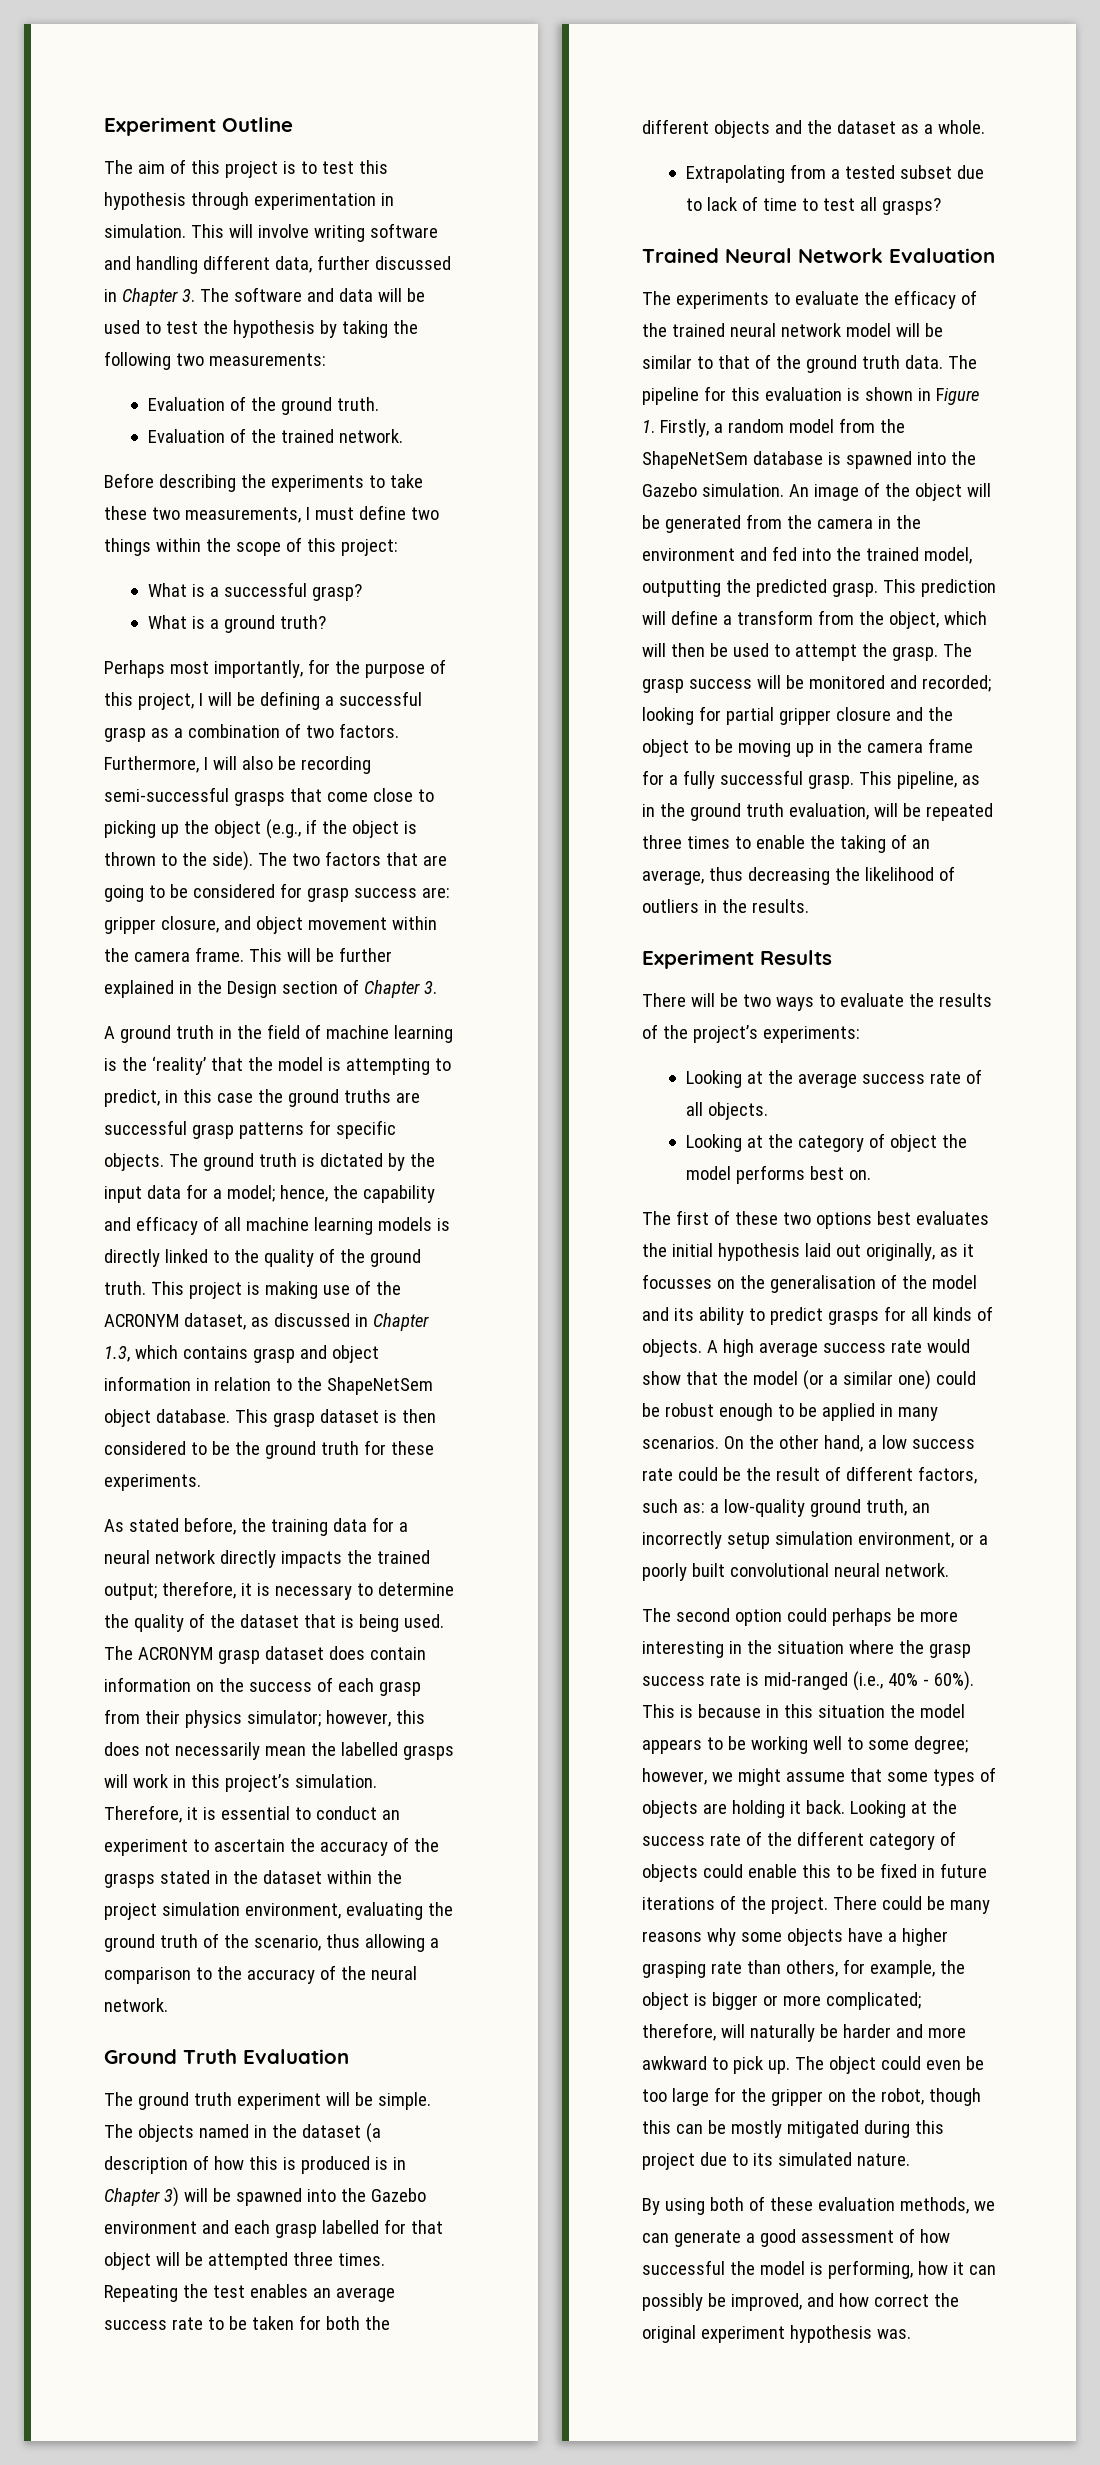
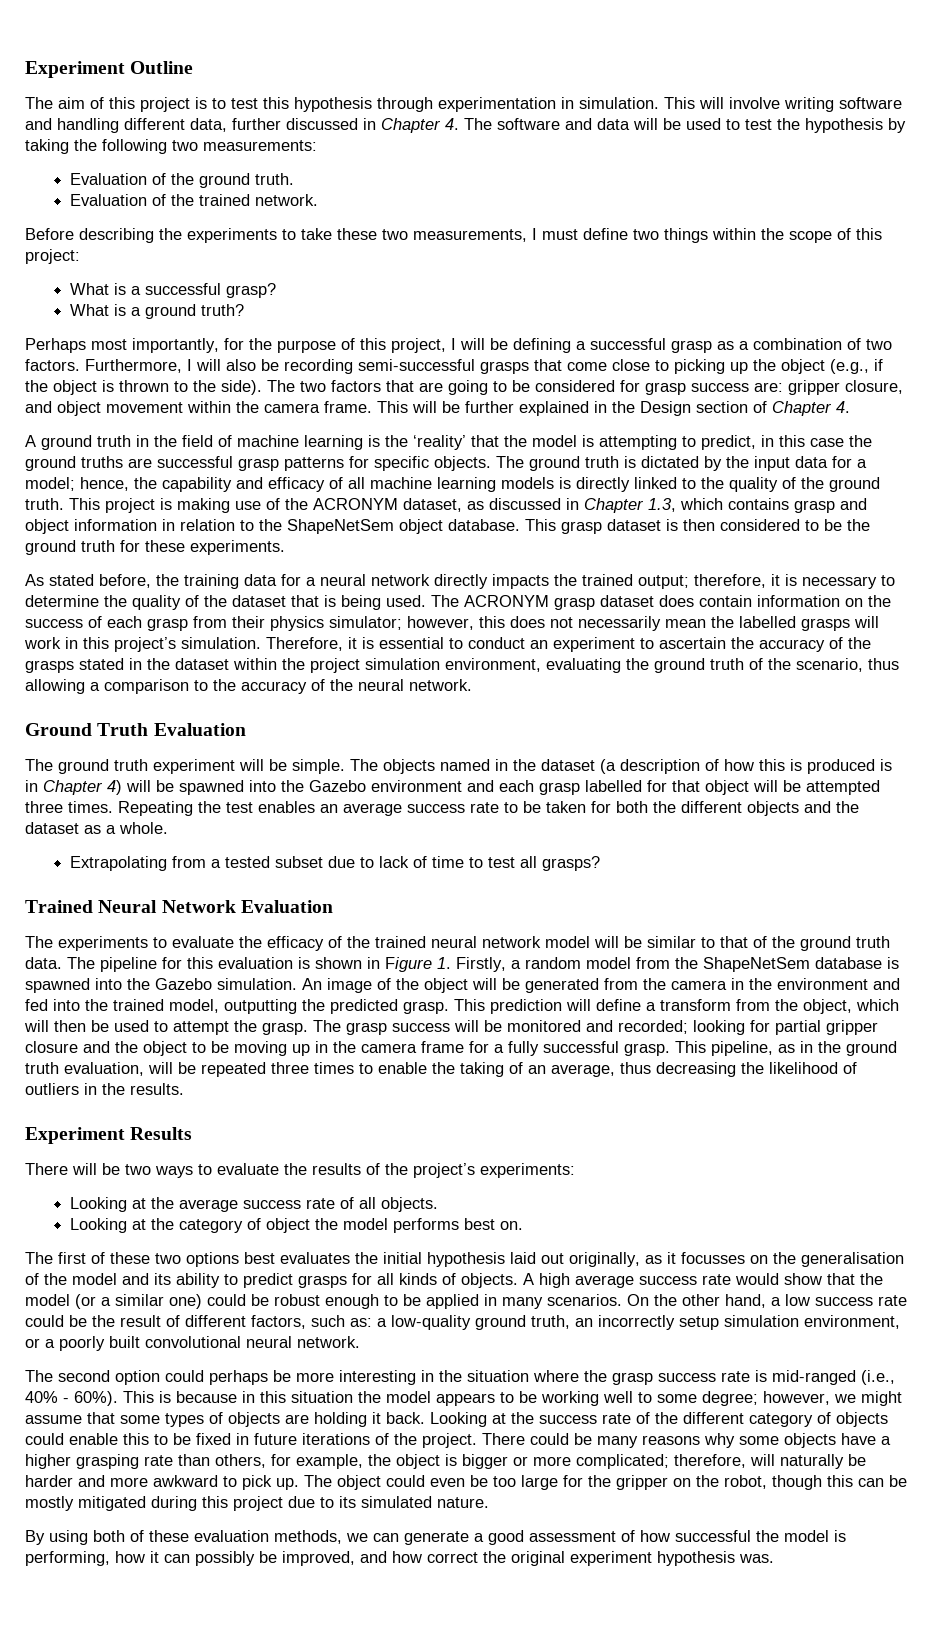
- This will involve writing software and handling different data, further discussed in Chapter 3. The software and data will be used to test the hypothesis by taking the following two measurements:
+ This will involve writing software and handling different data, further discussed in Chapter 4. The software and data will be used to test the hypothesis by taking the following two measurements:
- This will be further explained in the Design section of Chapter 3.
+ This will be further explained in the Design section of Chapter 4.
- The objects named in the dataset (a description of how this is produced is in Chapter 3) will be spawned into the Gazebo environment and each grasp labelled for that object will be attempted three times.
+ The objects named in the dataset (a description of how this is produced is in Chapter 4) will be spawned into the Gazebo environment and each grasp labelled for that object will be attempted three times.

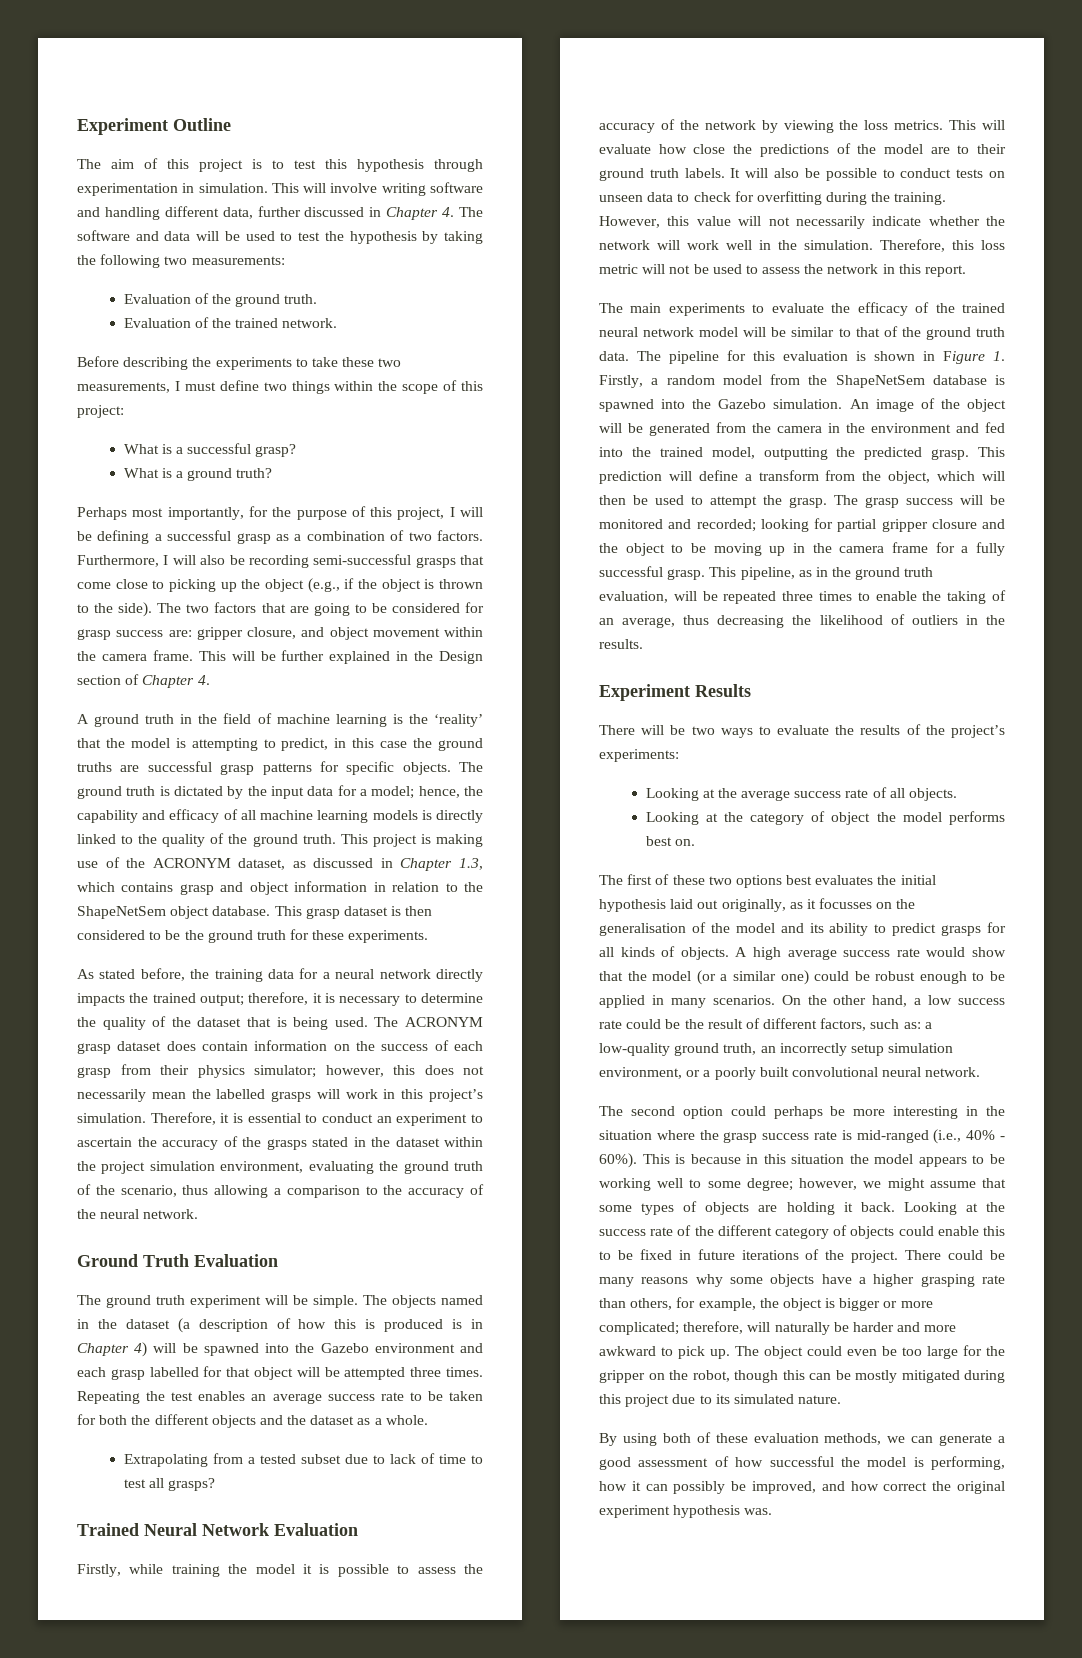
- The experiments to evaluate the efficacy of the trained neural network model will be similar to that of the ground truth data.
+ Firstly, while training the model it is possible to assess the accuracy of the network by viewing the loss metrics. This will evaluate how close the predictions of the model are to their ground truth labels. It will also be possible to conduct tests on unseen data to check for overfitting during the training. However, this value will not necessarily indicate whether the network will work well in the simulation. Therefore, this loss metric will not be used to assess the network in this report.
+ The main experiments to evaluate the efficacy of the trained neural network model will be similar to that of the ground truth data.

